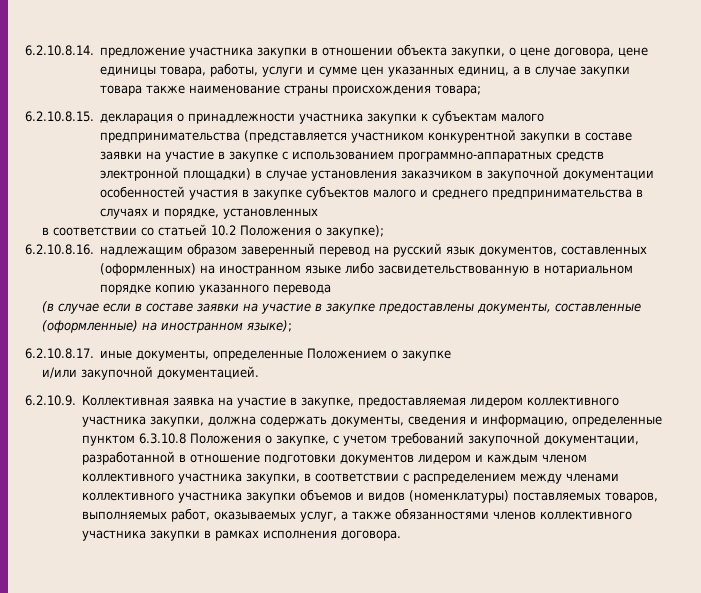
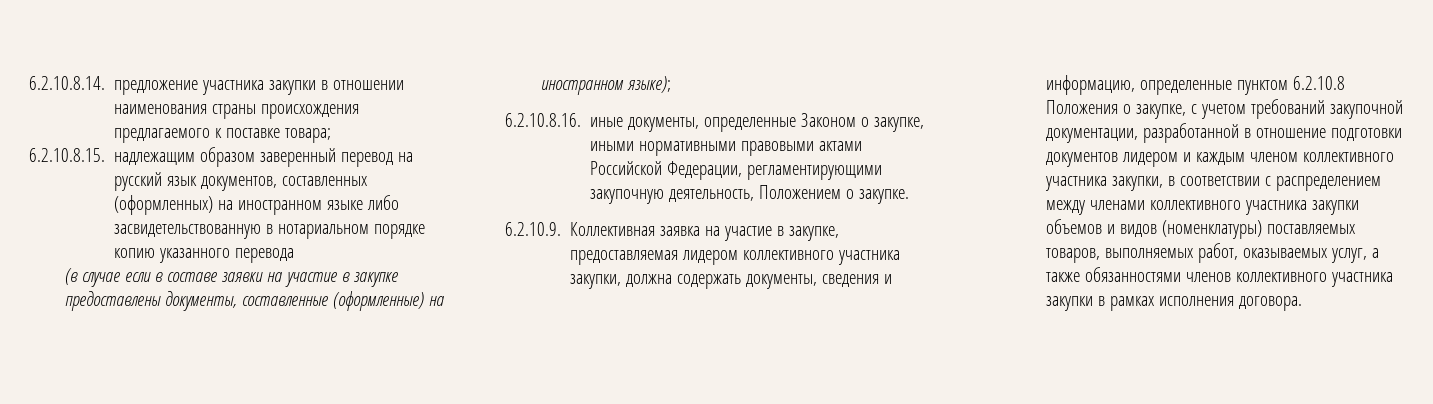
- 6.2.10.8.14. предложение участника закупки в отношении объекта закупки, о цене договора, цене единицы товара, работы, услуги и сумме цен указанных единиц, а в случае закупки товара также наименование страны происхождения товара;
- 6.2.10.8.15. декларация о принадлежности участника закупки к субъектам малого предпринимательства (представляется участником конкурентной закупки в составе заявки на участие в закупке с использованием программно-аппаратных средств электронной площадки) в случае установления заказчиком в закупочной документации особенностей участия в закупке субъектов малого и среднего предпринимательства в случаях и порядке, установленных
- в соответствии со статьей 10.2 Положения о закупке);
- 6.2.10.8.16. надлежащим образом заверенный перевод на русский язык документов, составленных (оформленных) на иностранном языке либо засвидетельствованную в нотариальном порядке копию указанного перевода
+ 6.2.10.8.14. предложение участника закупки в отношении наименования страны происхождения предлагаемого к поставке товара;
+ 6.2.10.8.15. надлежащим образом заверенный перевод на русский язык документов, составленных (оформленных) на иностранном языке либо засвидетельствованную в нотариальном порядке копию указанного перевода
- 6.2.10.8.17. иные документы, определенные Положением о закупке
- и/или закупочной документацией.
+ 6.2.10.8.16. иные документы, определенные Законом о закупке, иными нормативными правовыми актами Российской Федерации, регламентирующими закупочную деятельность, Положением о закупке.
- 6.2.10.9. Коллективная заявка на участие в закупке, предоставляемая лидером коллективного участника закупки, должна содержать документы, сведения и информацию, определенные пунктом 6.3.10.8 Положения о закупке, с учетом требований закупочной документации, разработанной в отношение подготовки документов лидером и каждым членом коллективного участника закупки, в соответствии с распределением между членами коллективного участника закупки объемов и видов (номенклатуры) поставляемых товаров, выполняемых работ, оказываемых услуг, а также обязанностями членов коллективного участника закупки в рамках исполнения договора.
+ 6.2.10.9. Коллективная заявка на участие в закупке, предоставляемая лидером коллективного участника закупки, должна содержать документы, сведения и информацию, определенные пунктом 6.2.10.8 Положения о закупке, с учетом требований закупочной документации, разработанной в отношение подготовки документов лидером и каждым членом коллективного участника закупки, в соответствии с распределением между членами коллективного участника закупки объемов и видов (номенклатуры) поставляемых товаров, выполняемых работ, оказываемых услуг, а также обязанностями членов коллективного участника закупки в рамках исполнения договора.

